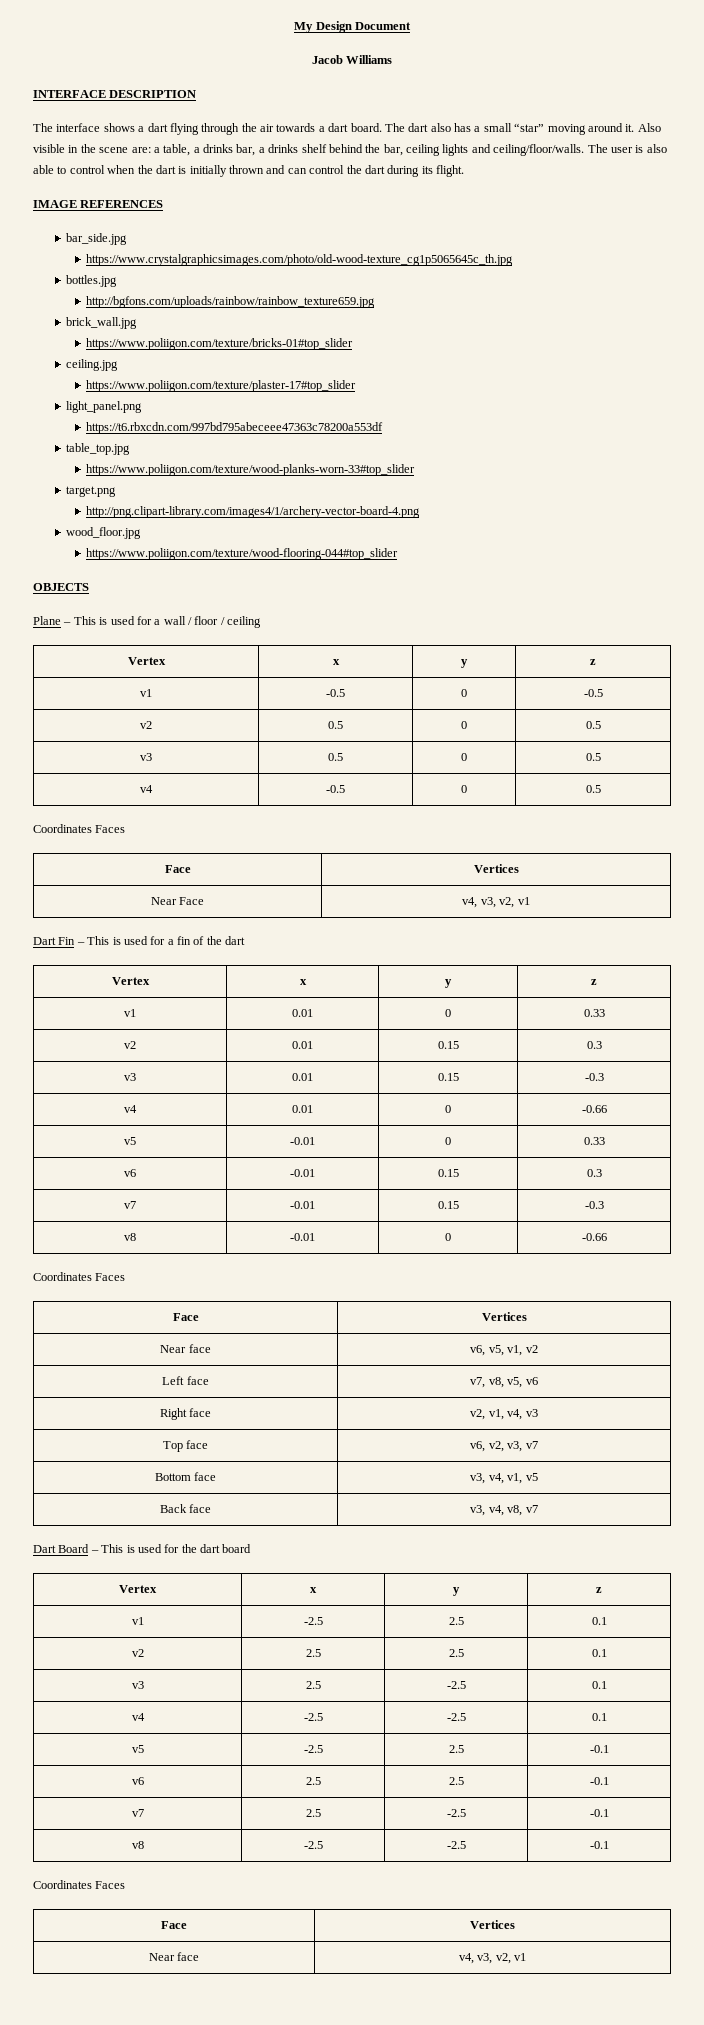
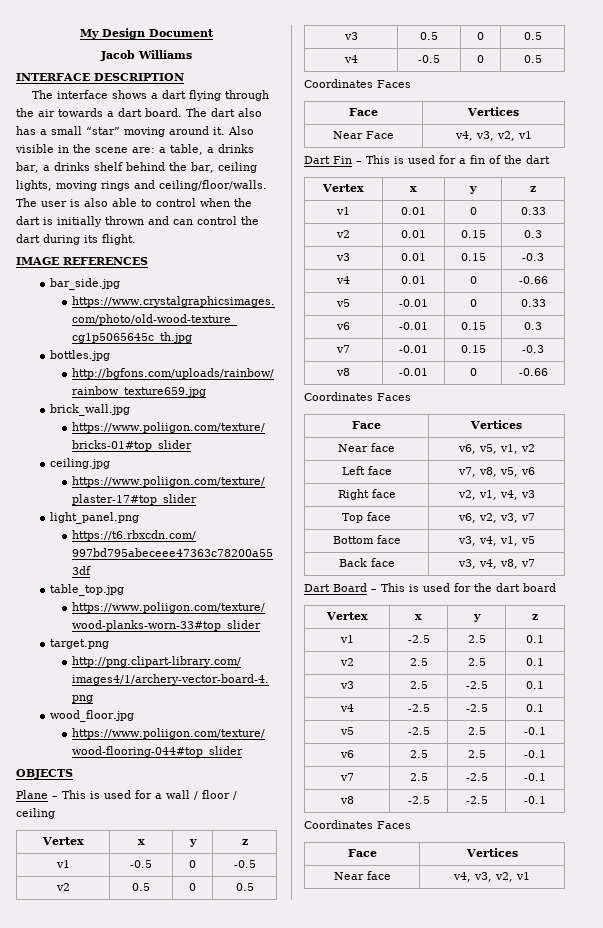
- Also visible in the scene are: a table, a drinks bar, a drinks shelf behind the bar, ceiling lights and ceiling/floor/walls.
+ Also visible in the scene are: a table, a drinks bar, a drinks shelf behind the bar, ceiling lights, moving rings and ceiling/floor/walls.

